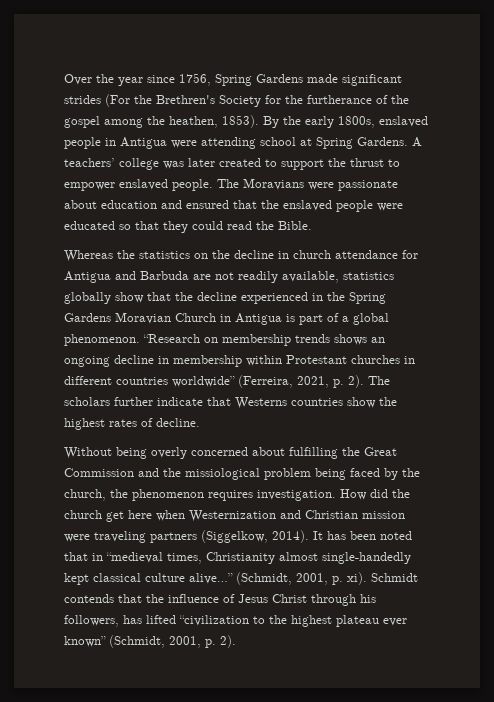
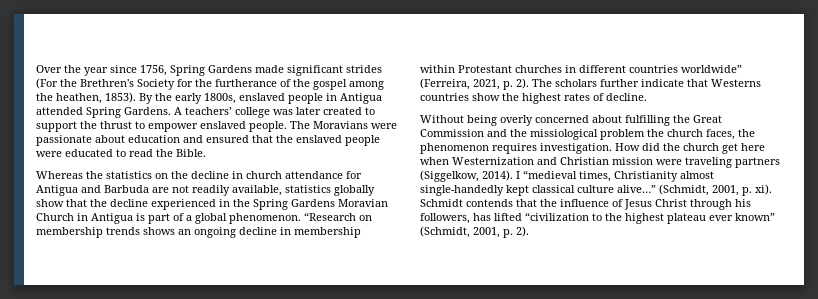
- By the early 1800s, enslaved people in Antigua were attending school at Spring Gardens.
+ By the early 1800s, enslaved people in Antigua attended Spring Gardens.
- The Moravians were passionate about education and ensured that the enslaved people were educated so that they could read the Bible.
+ The Moravians were passionate about education and ensured that the enslaved people were educated to read the Bible.
- Without being overly concerned about fulfilling the Great Commission and the missiological problem being faced by the church, the phenomenon requires investigation.
+ Without being overly concerned about fulfilling the Great Commission and the missiological problem the church faces, the phenomenon requires investigation.
- It has been noted that in “medieval times, Christianity almost single-handedly kept classical culture alive…”
+ I “medieval times, Christianity almost single-handedly kept classical culture alive…”

